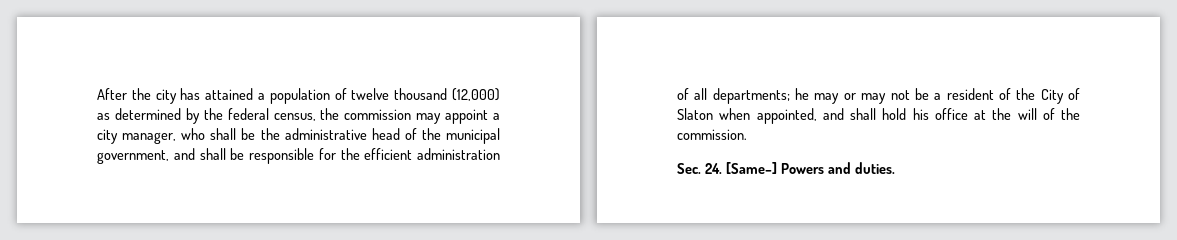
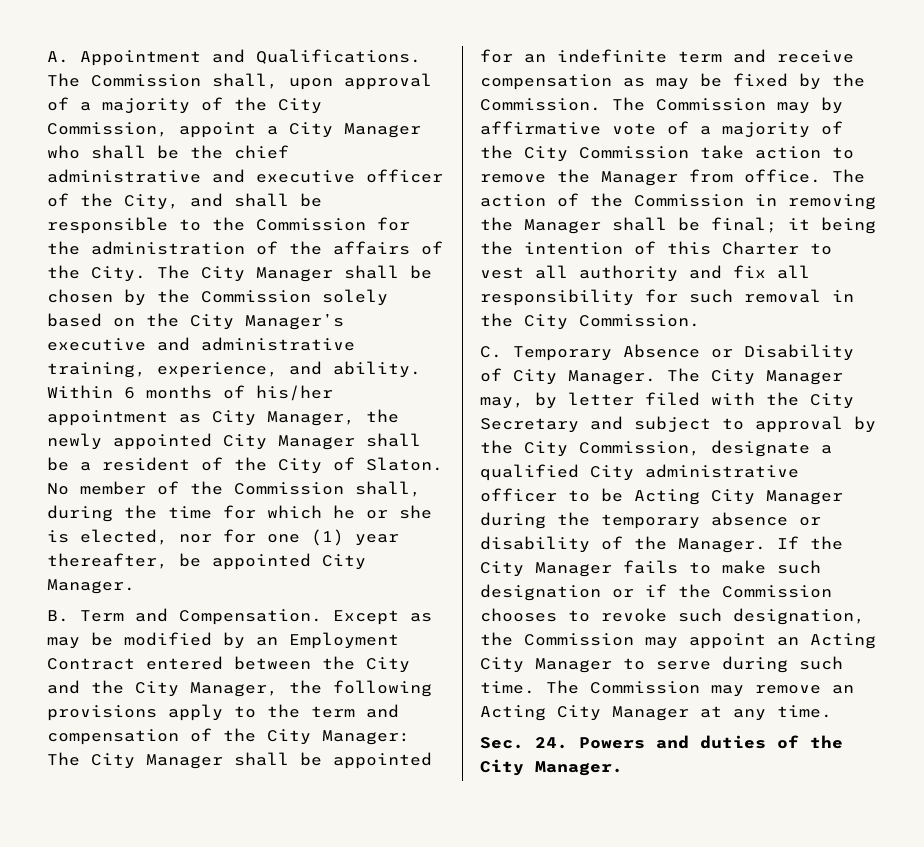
- After the city has attained a population of twelve thousand (12,000) as determined by the federal census, the commission may appoint a city manager, who shall be the administrative head of the municipal government, and shall be responsible for the efficient administration of all departments; he may or may not be a resident of the City of Slaton when appointed, and shall hold his office at the will of the commission.
+ A. Appointment and Qualifications. The Commission shall, upon approval of a majority of the City Commission, appoint a City Manager who shall be the chief administrative and executive officer of the City, and shall be responsible to the Commission for the administration of the affairs of the City. The City Manager shall be chosen by the Commission solely based on the City Manager’s executive and administrative training, experience, and ability. Within 6 months of his/her appointment as City Manager, the newly appointed City Manager shall be a resident of the City of Slaton. No member of the Commission shall, during the time for which he or she is elected, nor for one (1) year thereafter, be appointed City Manager.
+ B. Term and Compensation. Except as may be modified by an Employment Contract entered between the City and the City Manager, the following provisions apply to the term and compensation of the City Manager: The City Manager shall be appointed for an indefinite term and receive compensation as may be fixed by the Commission. The Commission may by affirmative vote of a majority of the City Commission take action to remove the Manager from office. The action of the Commission in removing the Manager shall be final; it being the intention of this Charter to vest all authority and fix all responsibility for such removal in the City Commission.
+ C. Temporary Absence or Disability of City Manager. The City Manager may, by letter filed with the City Secretary and subject to approval by the City Commission, designate a qualified City administrative officer to be Acting City Manager during the temporary absence or disability of the Manager. If the City Manager fails to make such designation or if the Commission chooses to revoke such designation, the Commission may appoint an Acting City Manager to serve during such time. The Commission may remove an Acting City Manager at any time.
- Sec. 24. [Same–] Powers and duties.
+ Sec. 24. Powers and duties of the City Manager.

